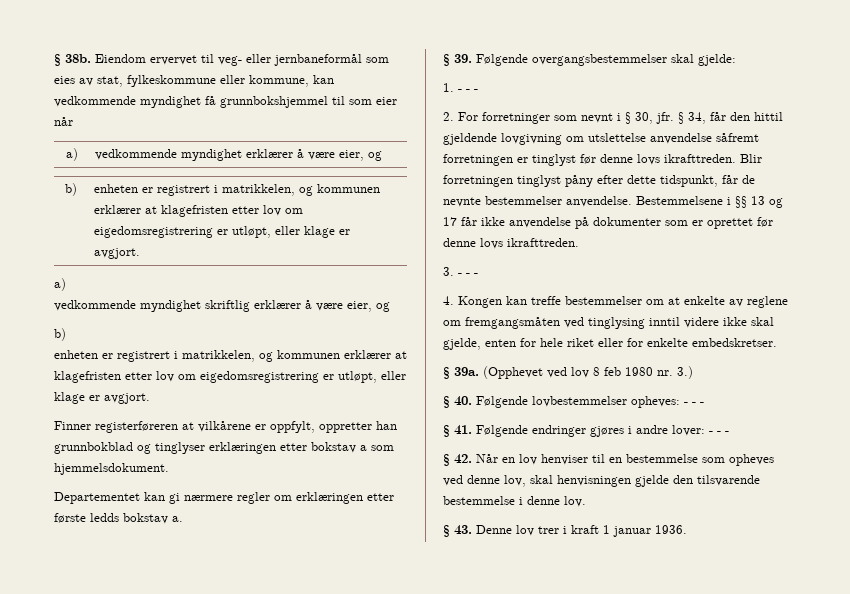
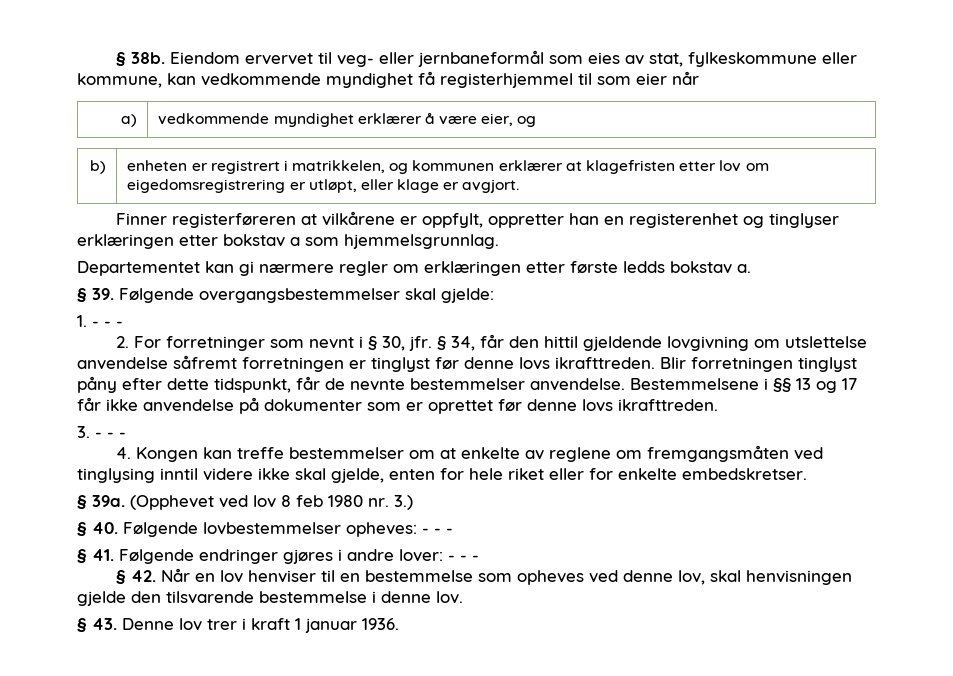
- Eiendom ervervet til veg- eller jernbaneformål som eies av stat, fylkeskommune eller kommune, kan vedkommende myndighet få grunnbokshjemmel til som eier når
+ Eiendom ervervet til veg- eller jernbaneformål som eies av stat, fylkeskommune eller kommune, kan vedkommende myndighet få registerhjemmel til som eier når
  b) | enheten er registrert i matrikkelen, og kommunen erklærer at klagefristen etter lov om eigedomsregistrering er utløpt, eller klage er avgjort.
- a)
- vedkommende myndighet skriftlig erklærer å være eier, og
- b)
- enheten er registrert i matrikkelen, og kommunen erklærer at klagefristen etter lov om eigedomsregistrering er utløpt, eller klage er avgjort.
- Finner registerføreren at vilkårene er oppfylt, oppretter han grunnbokblad og tinglyser erklæringen etter bokstav a som hjemmelsdokument.
+ Finner registerføreren at vilkårene er oppfylt, oppretter han en registerenhet og tinglyser erklæringen etter bokstav a som hjemmelsgrunnlag.

